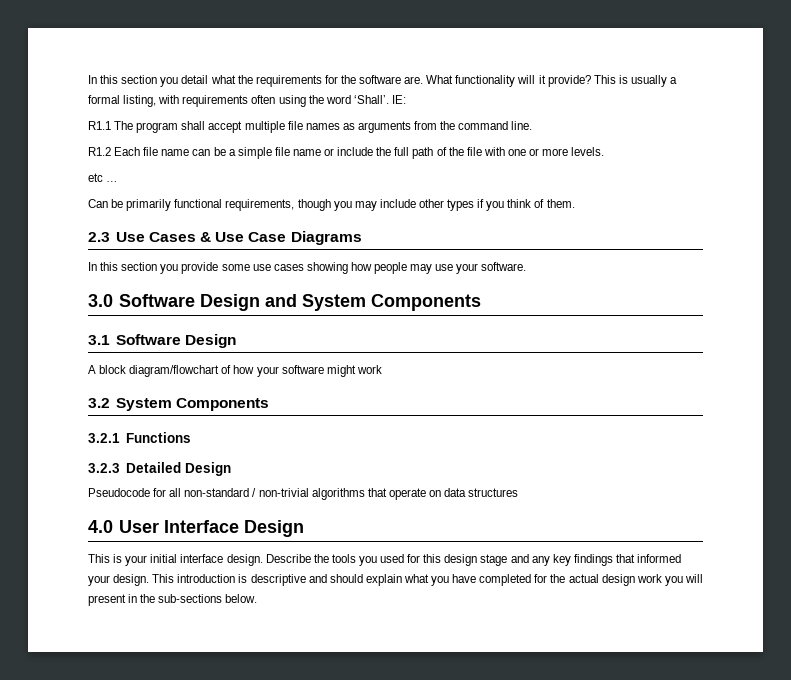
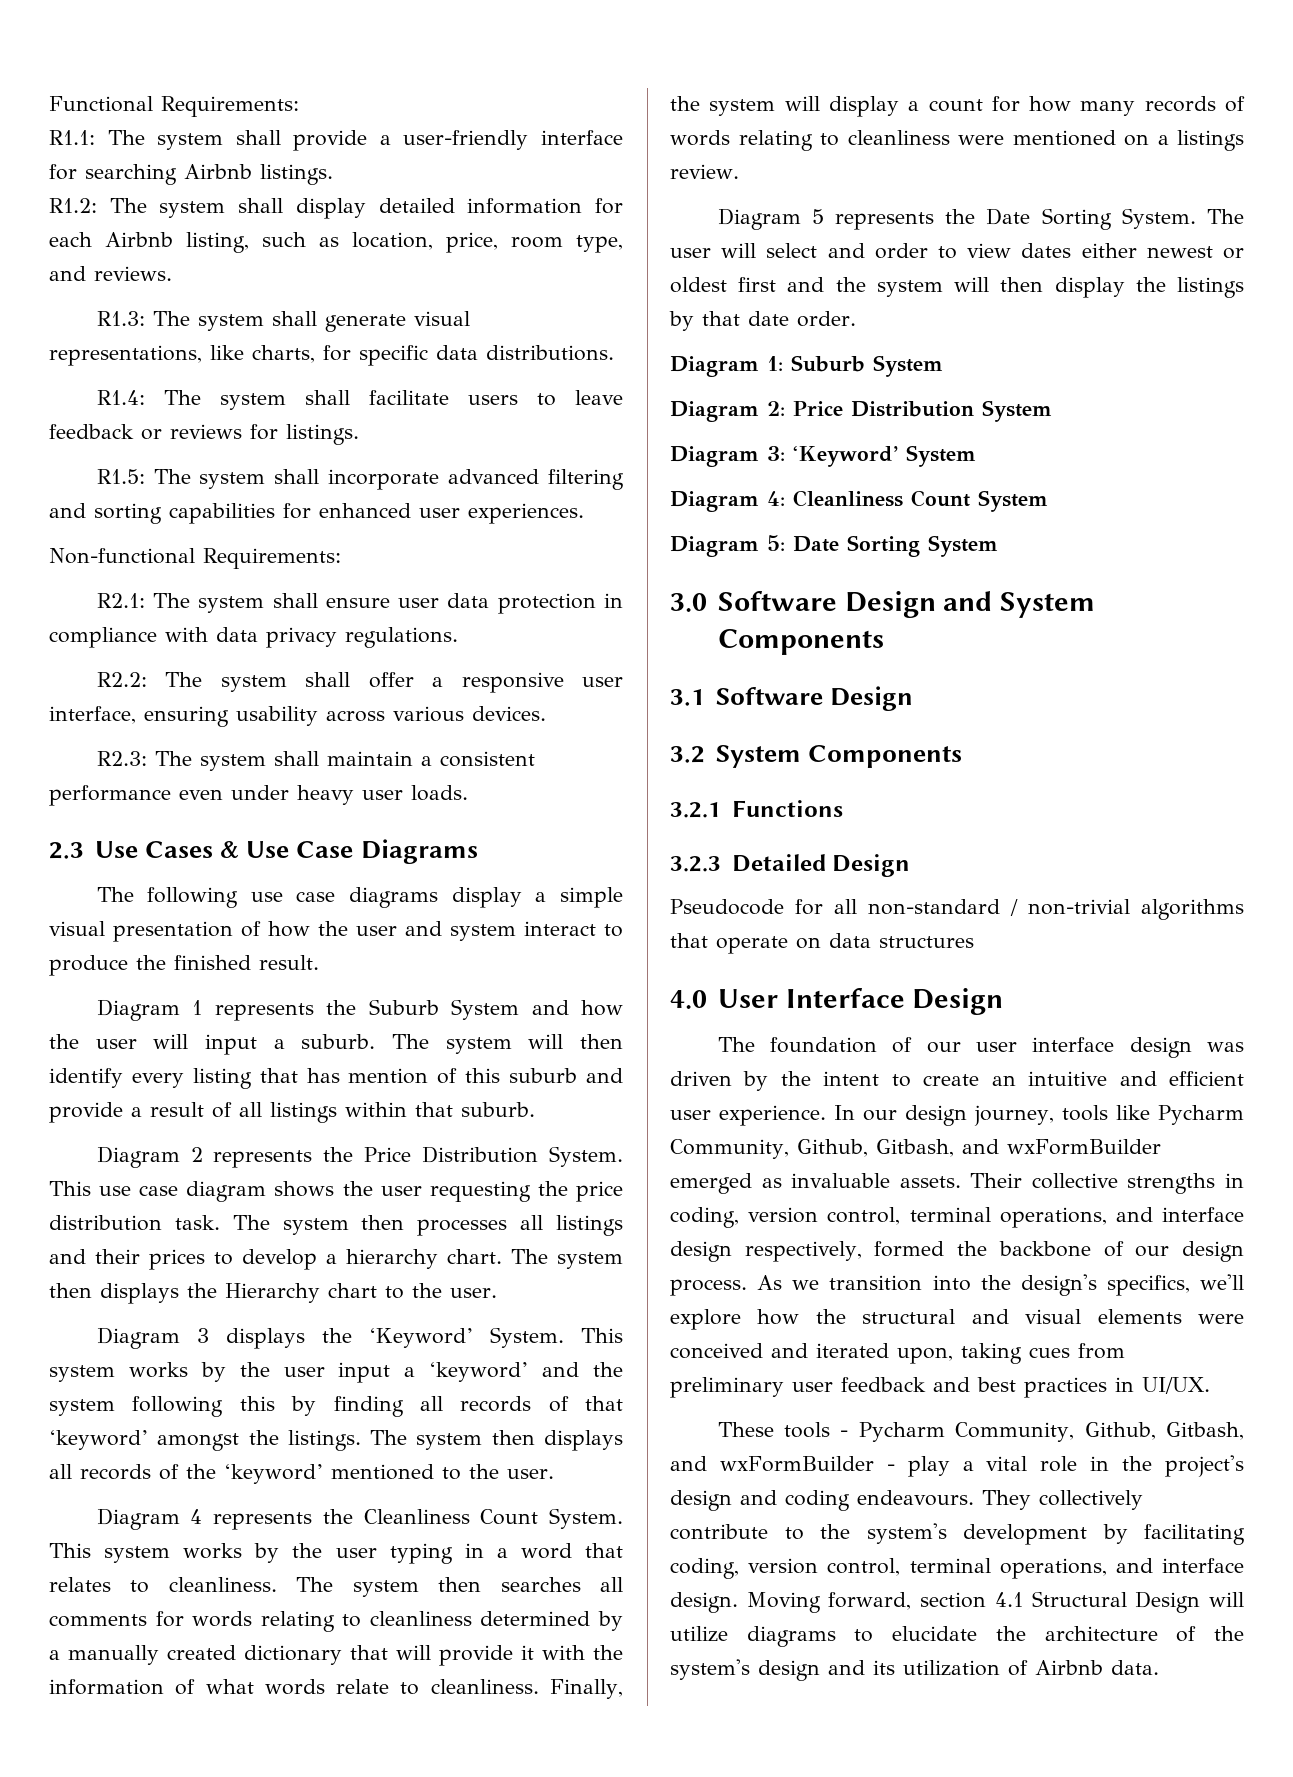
- In this section you detail what the requirements for the software are. What functionality will it provide? This is usually a formal listing, with requirements often using the word ‘Shall’. IE:
- R1.1 The program shall accept multiple file names as arguments from the command line.
- R1.2 Each file name can be a simple file name or include the full path of the file with one or more levels.
- etc …
- Can be primarily functional requirements, though you may include other types if you think of them.
+ Functional Requirements:
+ R1.1: The system shall provide a user-friendly interface for searching Airbnb listings.
+ R1.2: The system shall display detailed information for each Airbnb listing, such as location, price, room type, and reviews.
+ R1.3: The system shall generate visual representations, like charts, for specific data distributions.
+ R1.4: The system shall facilitate users to leave feedback or reviews for listings.
+ R1.5: The system shall incorporate advanced filtering and sorting capabilities for enhanced user experiences.
+ Non-functional Requirements:
+ R2.1: The system shall ensure user data protection in compliance with data privacy regulations.
+ R2.2: The system shall offer a responsive user interface, ensuring usability across various devices.
+ R2.3: The system shall maintain a consistent performance even under heavy user loads.
- In this section you provide some use cases showing how people may use your software.
+ The following use case diagrams display a simple visual presentation of how the user and system interact to produce the finished result.
+ Diagram 1 represents the Suburb System and how the user will input a suburb. The system will then identify every listing that has mention of this suburb and provide a result of all listings within that suburb.
+ Diagram 2 represents the Price Distribution System. This use case diagram shows the user requesting the price distribution task. The system then processes all listings and their prices to develop a hierarchy chart. The system then displays the Hierarchy chart to the user.
+ Diagram 3 displays the ‘Keyword’ System. This system works by the user input a ‘keyword’ and the system following this by finding all records of that ‘keyword’ amongst the listings. The system then displays all records of the ‘keyword’ mentioned to the user.
+ Diagram 4 represents the Cleanliness Count System. This system works by the user typing in a word that relates to cleanliness. The system then searches all comments for words relating to cleanliness determined by a manually created dictionary that will provide it with the information of what words relate to cleanliness. Finally, the system will display a count for how many records of words relating to cleanliness were mentioned on a listings review.
+ Diagram 5 represents the Date Sorting System. The user will select and order to view dates either newest or oldest first and the system will then display the listings by that date order.
+ Diagram 1: Suburb System
+ Diagram 2: Price Distribution System
+ Diagram 3: ‘Keyword’ System
+ Diagram 4: Cleanliness Count System
+ Diagram 5: Date Sorting System
- A block diagram/flowchart of how your software might work
- This is your initial interface design. Describe the tools you used for this design stage and any key findings that informed your design. This introduction is descriptive and should explain what you have completed for the actual design work you will present in the sub-sections below.
+ The foundation of our user interface design was driven by the intent to create an intuitive and efficient user experience. In our design journey, tools like Pycharm Community, Github, Gitbash, and wxFormBuilder emerged as invaluable assets. Their collective strengths in coding, version control, terminal operations, and interface design respectively, formed the backbone of our design process. As we transition into the design's specifics, we'll explore how the structural and visual elements were conceived and iterated upon, taking cues from preliminary user feedback and best practices in UI/UX.
+ These tools - Pycharm Community, Github, Gitbash, and wxFormBuilder - play a vital role in the project's design and coding endeavours. They collectively contribute to the system's development by facilitating coding, version control, terminal operations, and interface design. Moving forward, section 4.1 Structural Design will utilize diagrams to elucidate the architecture of the system's design and its utilization of Airbnb data.

